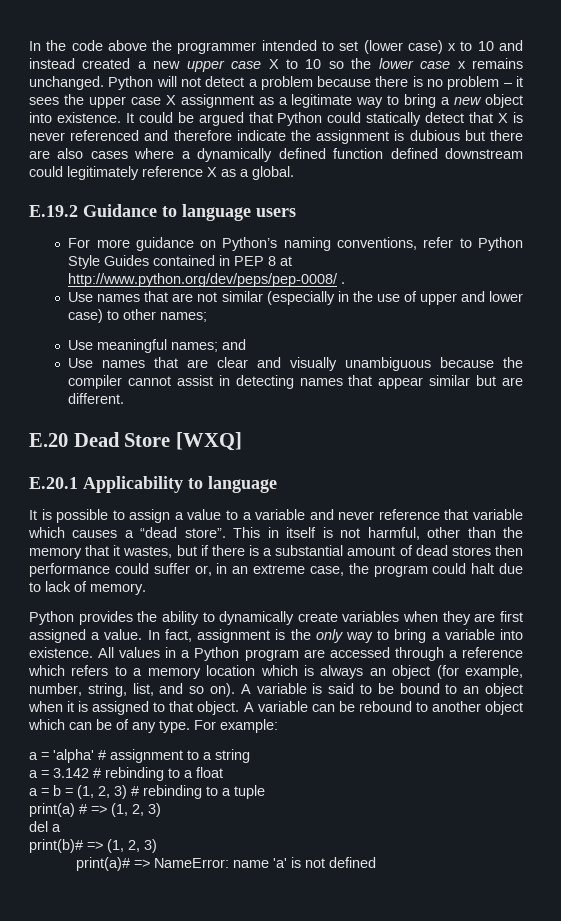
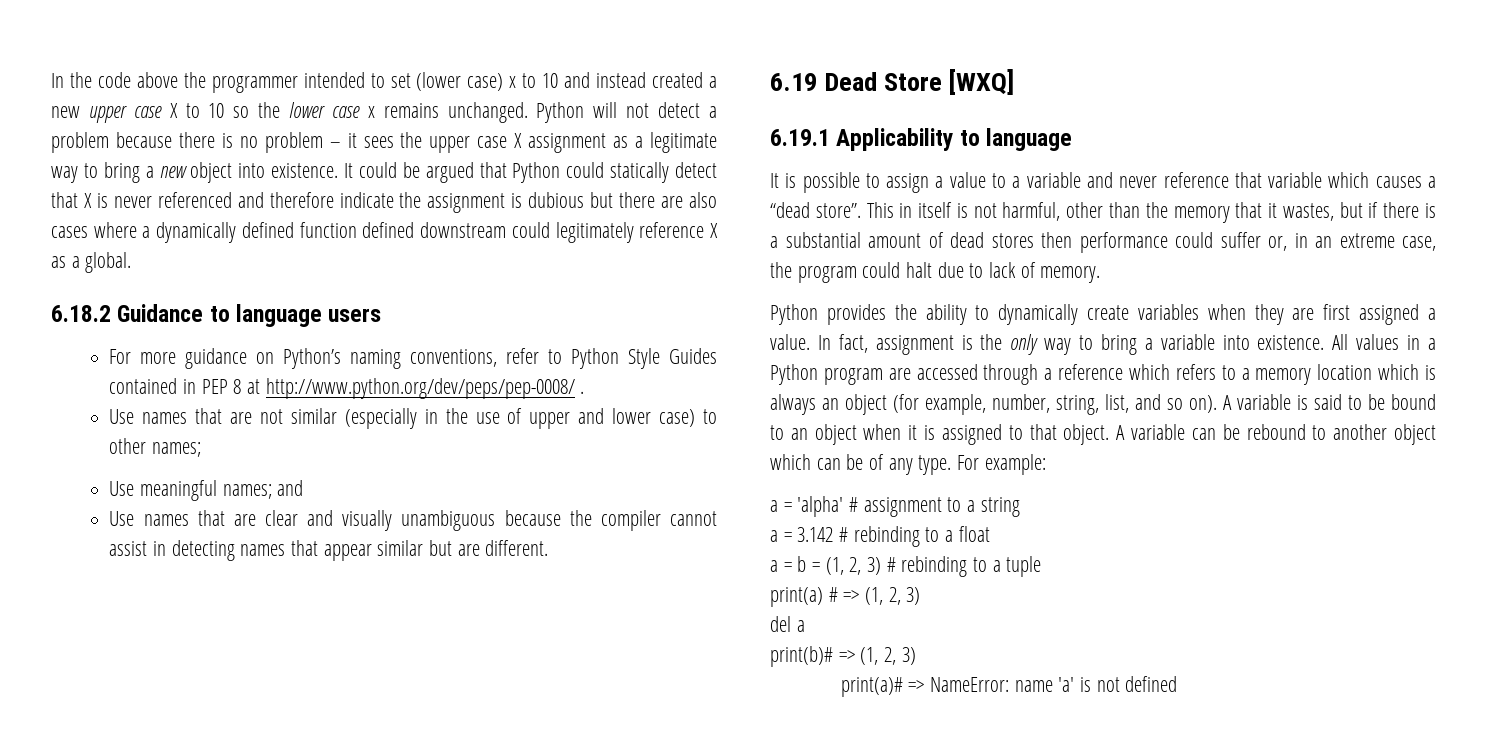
- E.19.2 Guidance to language users
+ 6.18.2 Guidance to language users
- E.20 Dead Store [WXQ]
+ 6.19 Dead Store [WXQ]
- E.20.1 Applicability to language
+ 6.19.1 Applicability to language

